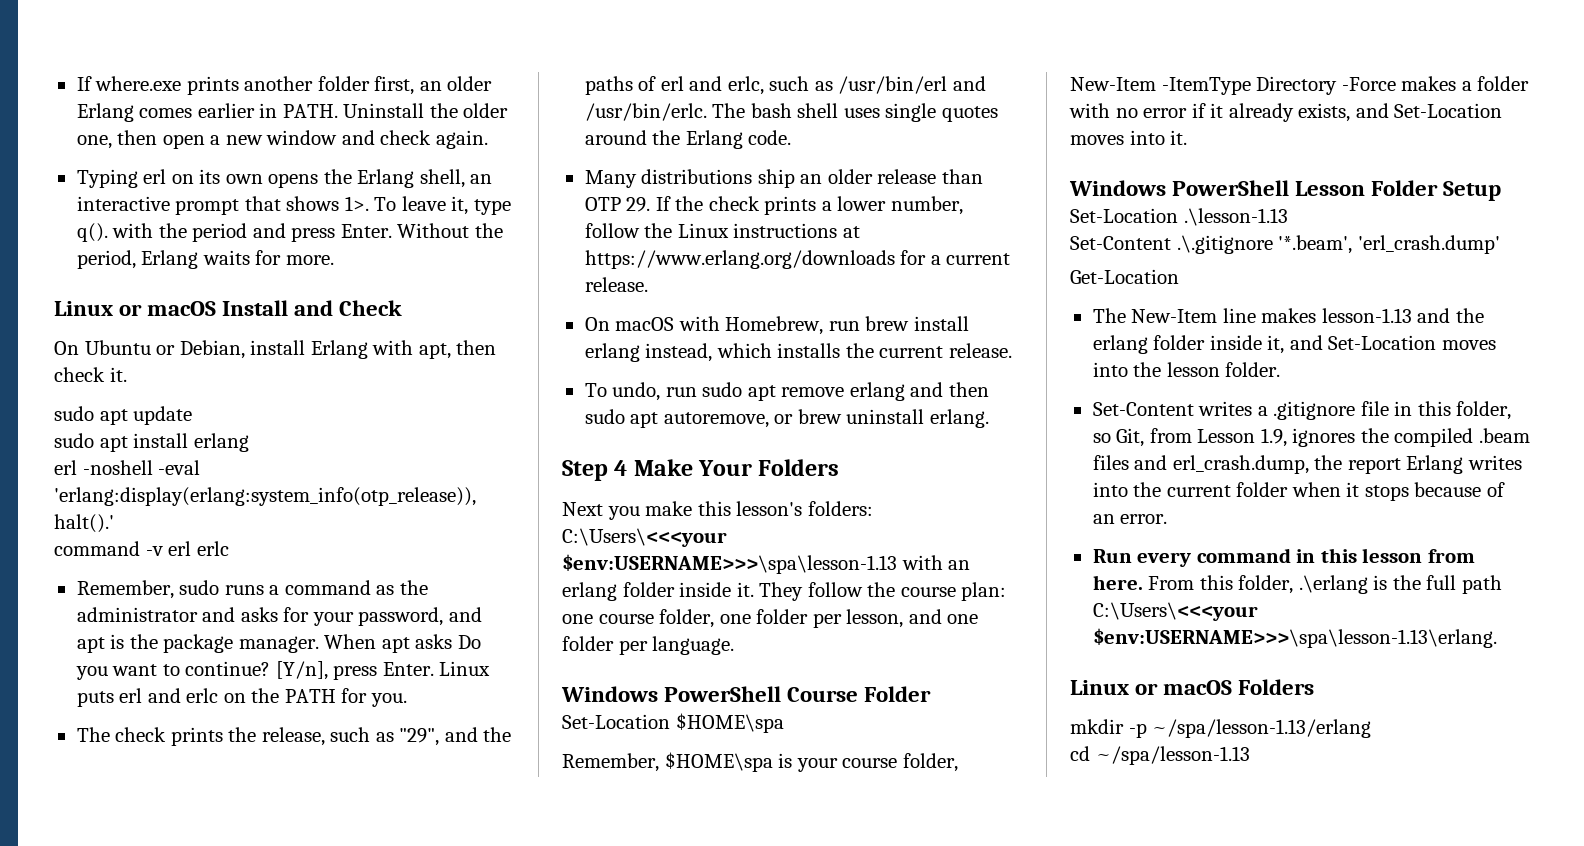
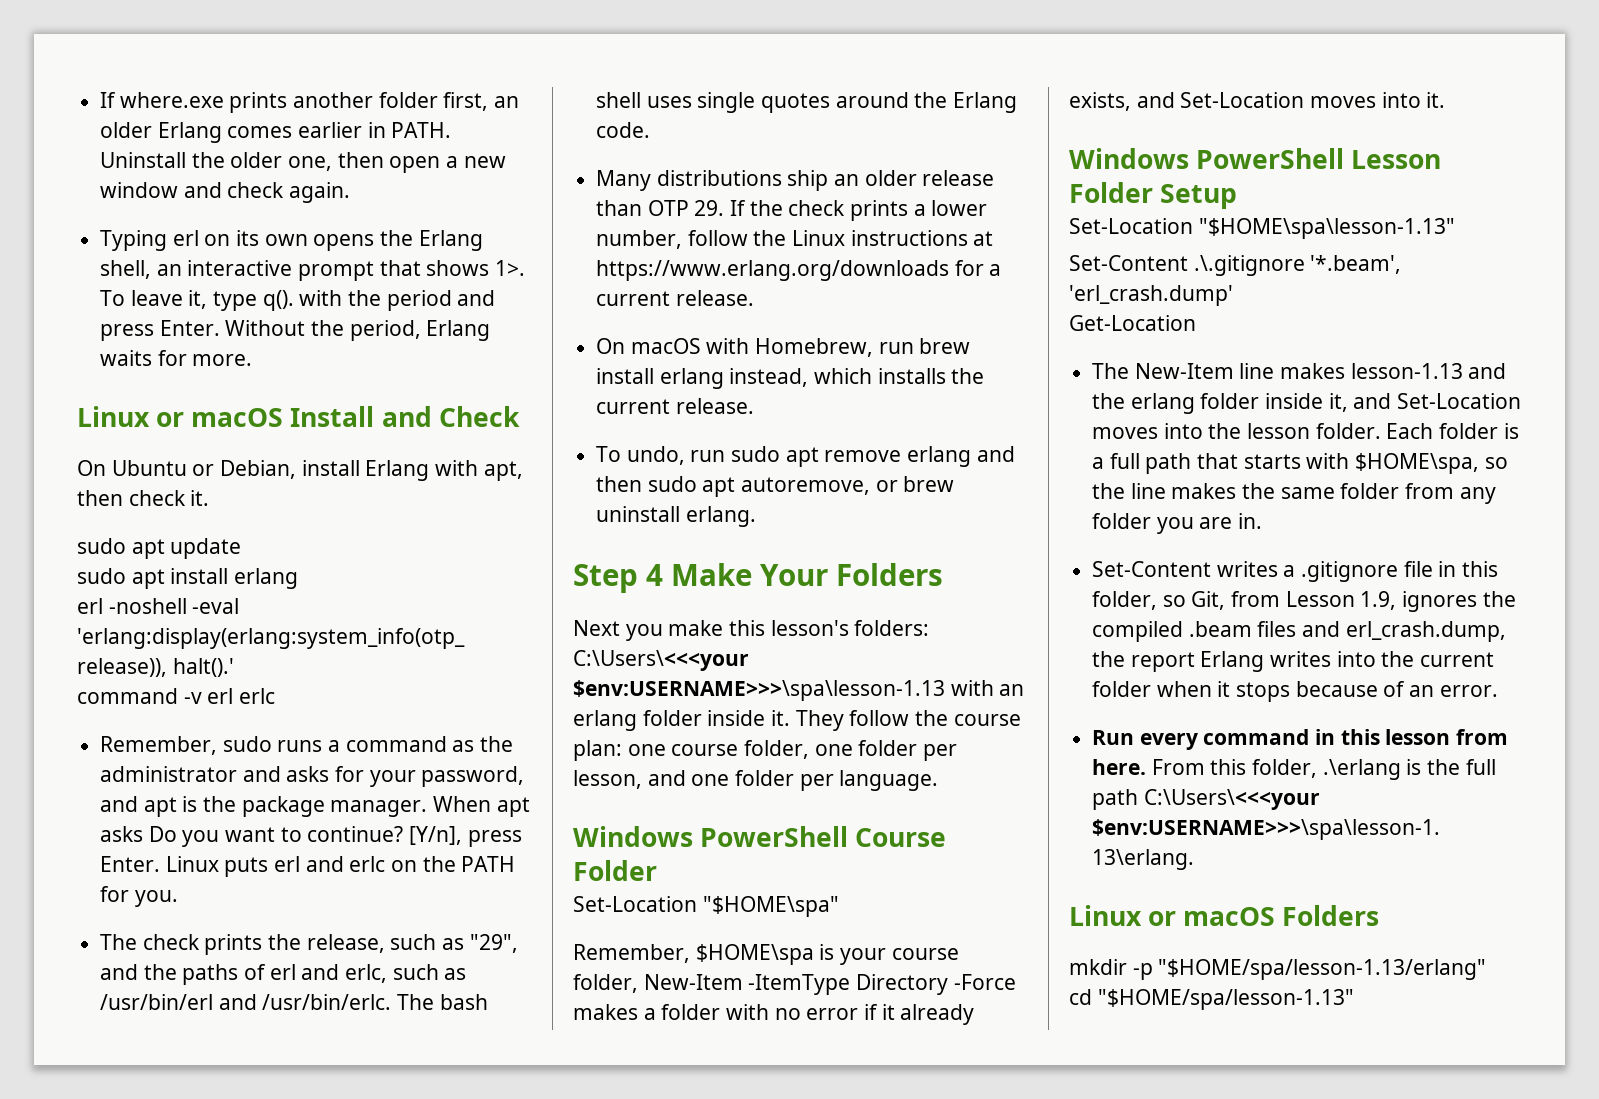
- Set-Location $HOME\spa
+ Set-Location "$HOME\spa"
- Set-Location .\lesson-1.13
+ Set-Location "$HOME\spa\lesson-1.13"
+ Each folder is a full path that starts with $HOME\spa, so the line makes the same folder from any folder you are in.
- mkdir -p ~/spa/lesson-1.13/erlang
+ mkdir -p "$HOME/spa/lesson-1.13/erlang"
- cd ~/spa/lesson-1.13
+ cd "$HOME/spa/lesson-1.13"

